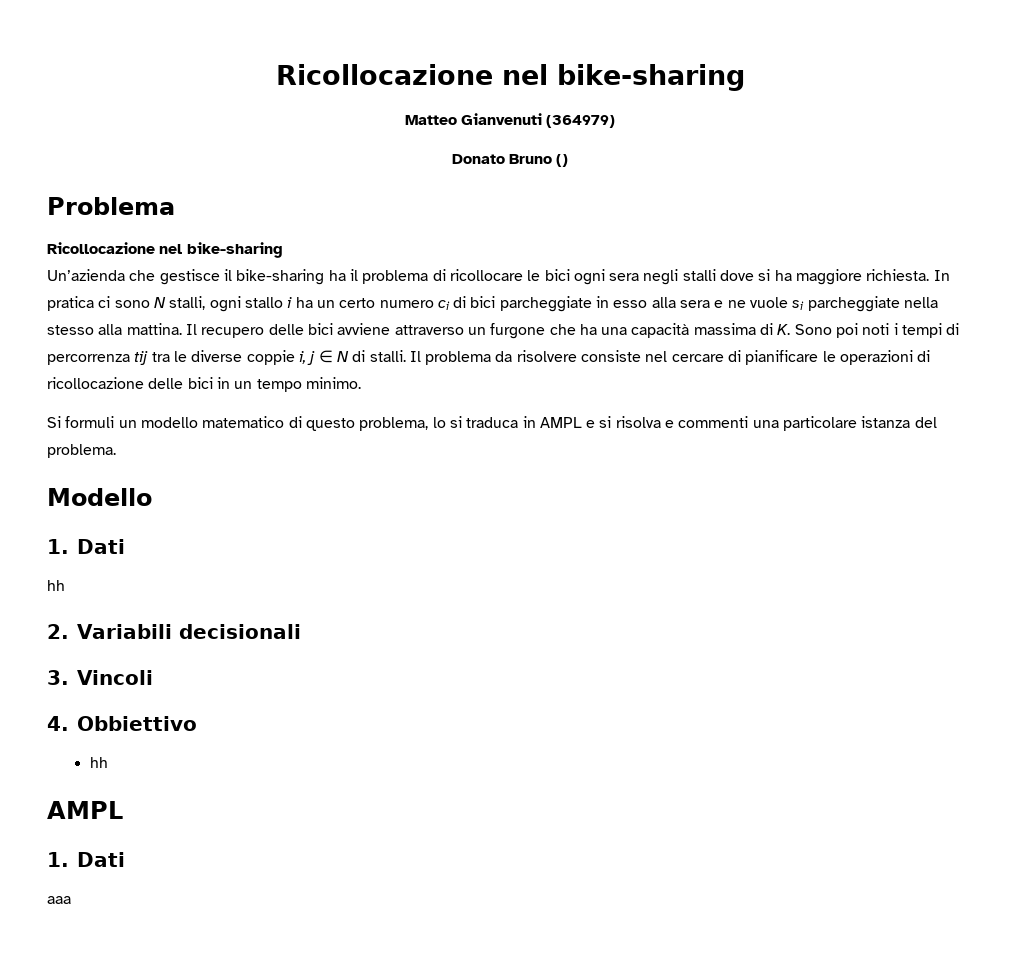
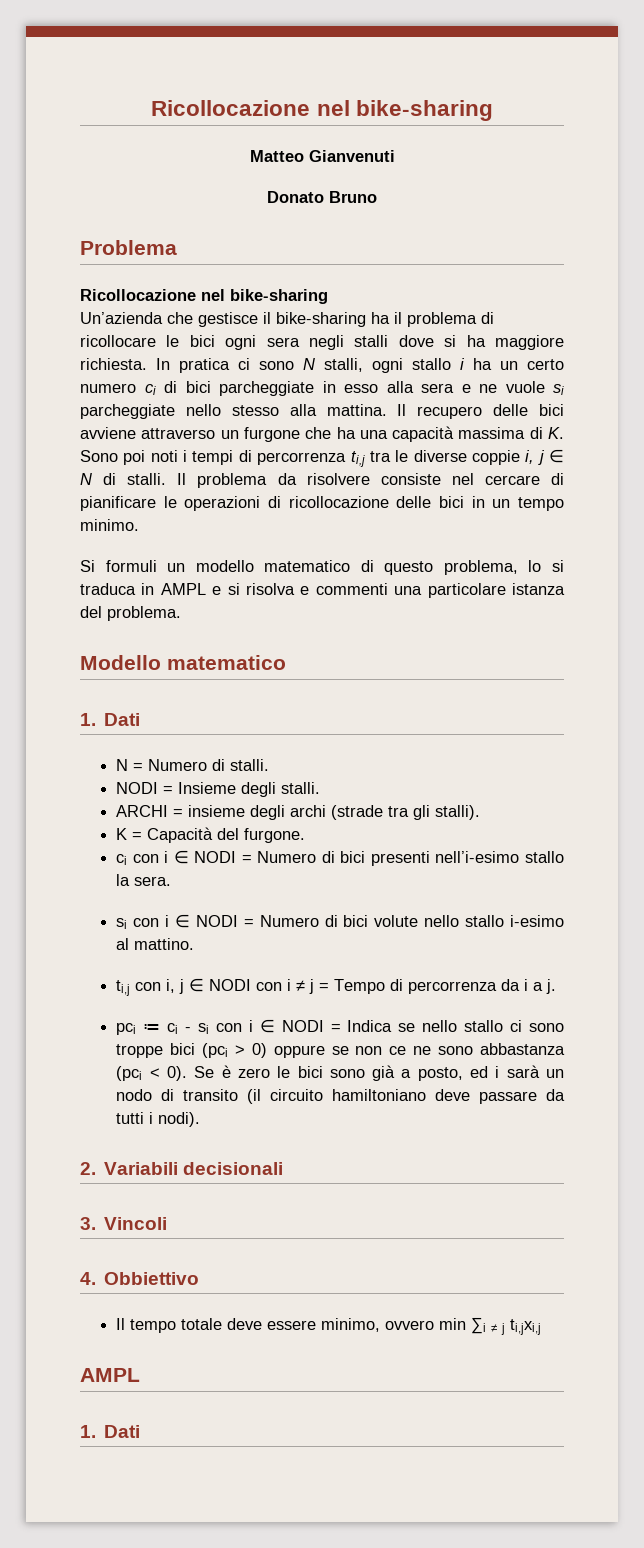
- Matteo Gianvenuti (364979)
+ Matteo Gianvenuti
- Donato Bruno ()
+ Donato Bruno
- In pratica ci sono N stalli, ogni stallo i ha un certo numero ci di bici parcheggiate in esso alla sera e ne vuole si parcheggiate nella stesso alla mattina.
+ In pratica ci sono N stalli, ogni stallo i ha un certo numero ci di bici parcheggiate in esso alla sera e ne vuole si parcheggiate nello stesso alla mattina.
- Il recupero delle bici avviene attraverso un furgone che ha una capacità massima di K. Sono poi noti i tempi di percorrenza tij tra le diverse coppie i, j ∈ N di stalli.
+ Il recupero delle bici avviene attraverso un furgone che ha una capacità massima di K. Sono poi noti i tempi di percorrenza ti,j tra le diverse coppie i, j ∈ N di stalli.
- Modello
+ Modello matematico
  1. Dati
- hh
+ N = Numero di stalli.
+ NODI = Insieme degli stalli.
+ ARCHI = insieme degli archi (strade tra gli stalli).
+ K = Capacità del furgone.
+ ci con i ∈ NODI = Numero di bici presenti nell’i-esimo stallo la sera.
+ si con i ∈ NODI = Numero di bici volute nello stallo i-esimo al mattino.
+ ti,j con i, j ∈ NODI con i ≠ j = Tempo di percorrenza da i a j.
+ pci ≔ ci - si con i ∈ NODI = Indica se nello stallo ci sono troppe bici (pci > 0) oppure se non ce ne sono abbastanza (pci < 0). Se è zero le bici sono già a posto, ed i sarà un nodo di transito (il circuito hamiltoniano deve passare da tutti i nodi).
  4. Obbiettivo
- hh
+ Il tempo totale deve essere minimo, ovvero min ∑i ≠ j ti,jxi,j
- aaa

